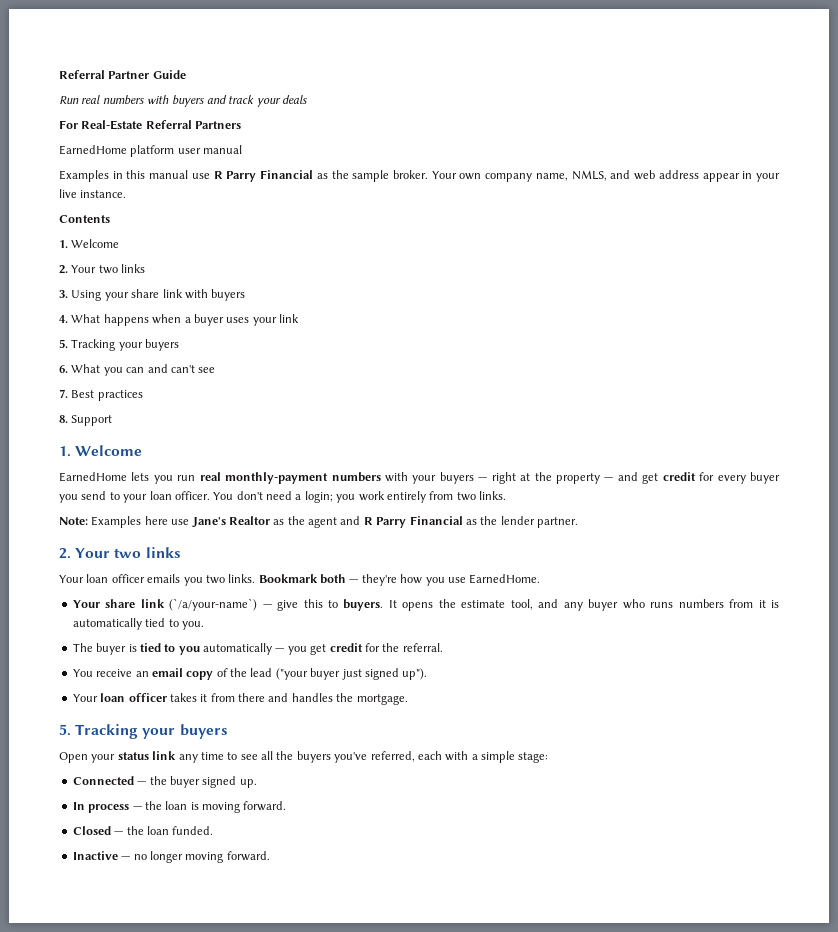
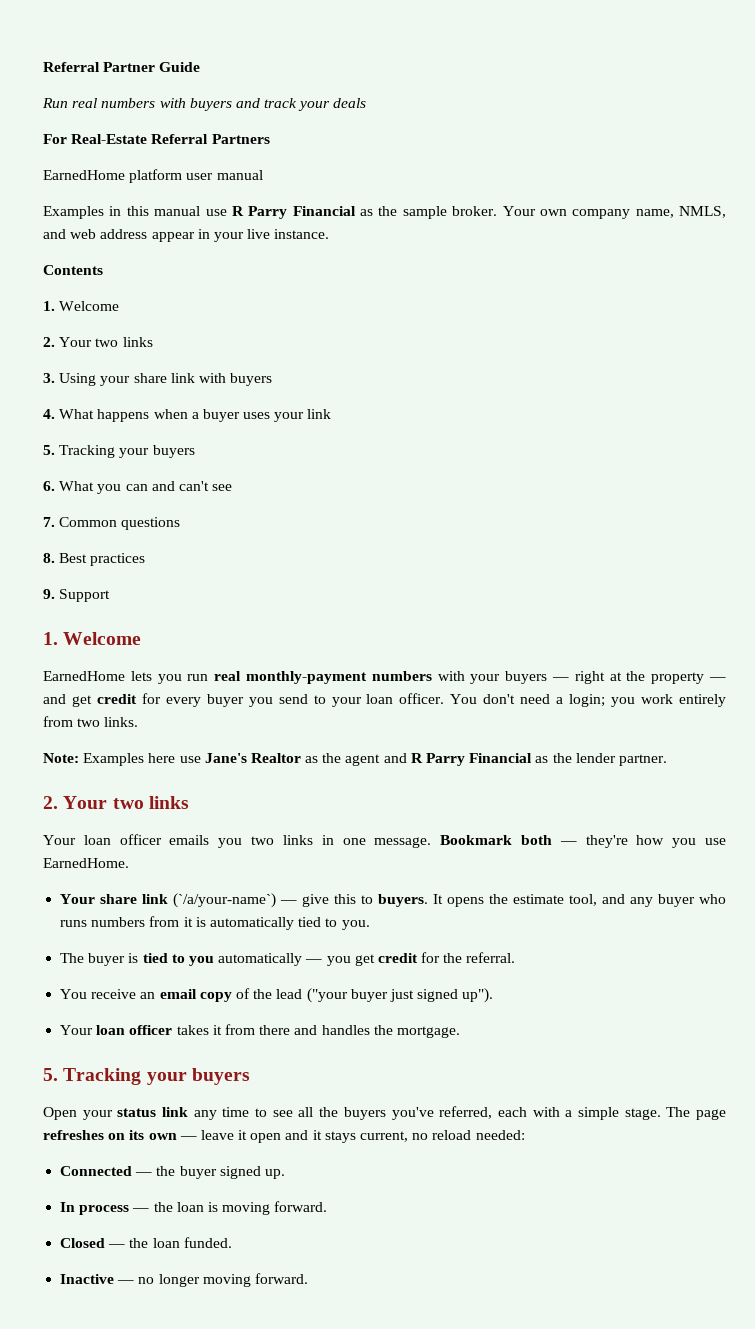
- 7. Best practices
+ 7. Common questions
+ 8. Best practices
- 8. Support
+ 9. Support
- Your loan officer emails you two links.
+ Your loan officer emails you two links in one message.
- Open your status link any time to see all the buyers you've referred, each with a simple stage:
+ Open your status link any time to see all the buyers you've referred, each with a simple stage. The page refreshes on its own — leave it open and it stays current, no reload needed:

